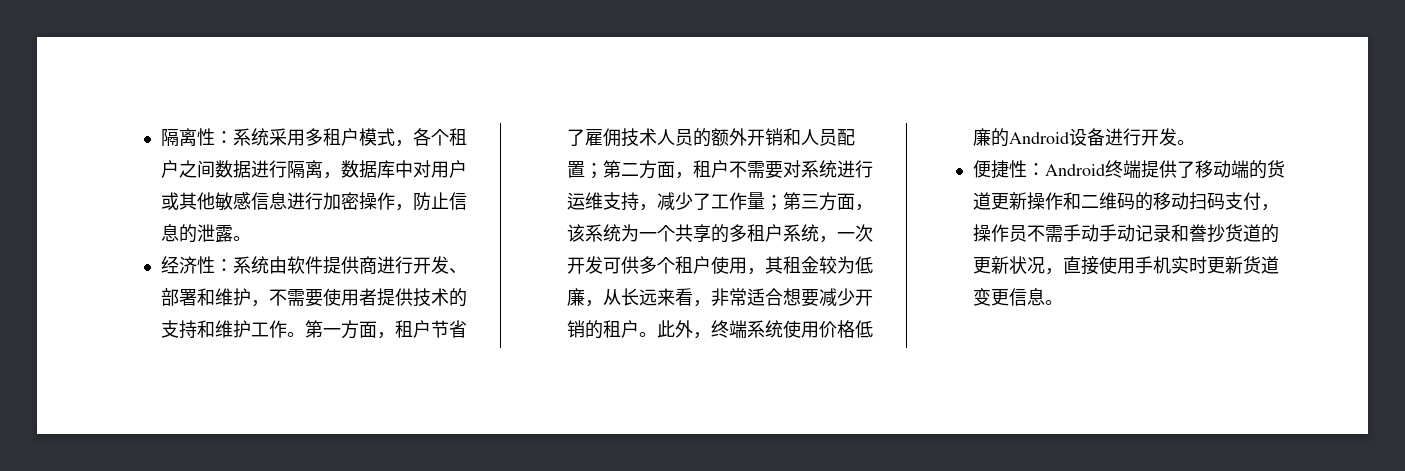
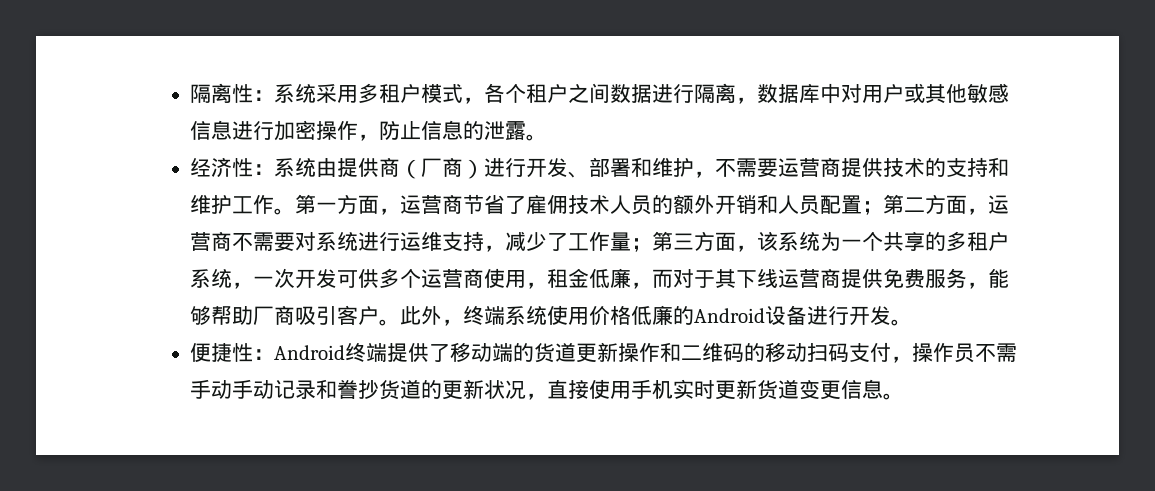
- 经济性：系统由软件提供商进行开发、部署和维护，不需要使用者提供技术的支持和维护工作。
+ 经济性：系统由提供商（厂商）进行开发、部署和维护，不需要运营商提供技术的支持和维护工作。
- 第一方面，租户节省了雇佣技术人员的额外开销和人员配置；第二方面，租户不需要对系统进行运维支持，减少了工作量；第三方面，该系统为一个共享的多租户系统，一次开发可供多个租户使用，其租金较为低廉，从长远来看，非常适合想要减少开销的租户。
+ 第一方面，运营商节省了雇佣技术人员的额外开销和人员配置；第二方面，运营商不需要对系统进行运维支持，减少了工作量；第三方面，该系统为一个共享的多租户系统，一次开发可供多个运营商使用，租金低廉，而对于其下线运营商提供免费服务，能够帮助厂商吸引客户。

